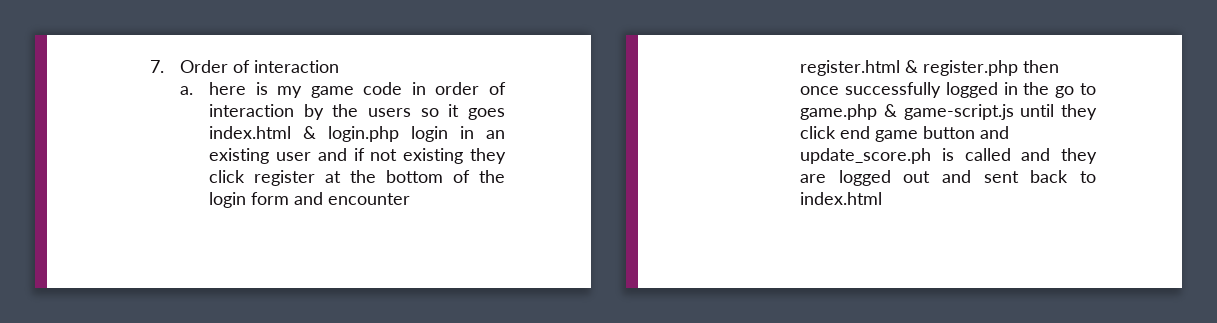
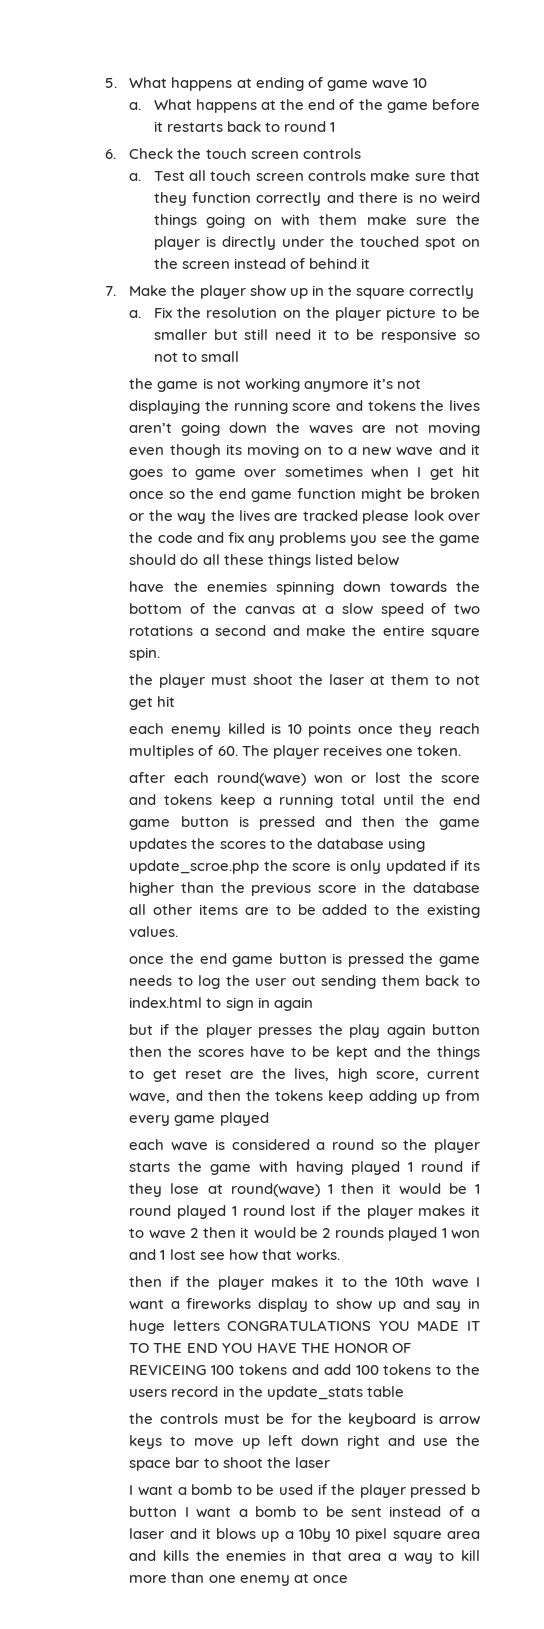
- 7. Order of interaction
- a. here is my game code in order of interaction by the users so it goes index.html & login.php login in an existing user and if not existing they click register at the bottom of the login form and encounter register.html & register.php then once successfully logged in the go to game.php & game-script.js until they click end game button and update_score.ph is called and they are logged out and sent back to index.html
+ 5. What happens at ending of game wave 10
+ a. What happens at the end of the game before it restarts back to round 1
+ 6. Check the touch screen controls
+ a. Test all touch screen controls make sure that they function correctly and there is no weird things going on with them make sure the player is directly under the touched spot on the screen instead of behind it
+ 7. Make the player show up in the square correctly
+ a. Fix the resolution on the player picture to be smaller but still need it to be responsive so not to small
+ the game is not working anymore it’s not displaying the running score and tokens the lives aren’t going down the waves are not moving even though its moving on to a new wave and it goes to game over sometimes when I get hit once so the end game function might be broken or the way the lives are tracked please look over the code and fix any problems you see the game should do all these things listed below
+ have the enemies spinning down towards the bottom of the canvas at a slow speed of two rotations a second and make the entire square spin.
+ the player must shoot the laser at them to not get hit
+ each enemy killed is 10 points once they reach multiples of 60. The player receives one token.
+ after each round(wave) won or lost the score and tokens keep a running total until the end game button is pressed and then the game updates the scores to the database using update_scroe.php the score is only updated if its higher than the previous score in the database all other items are to be added to the existing values.
+ once the end game button is pressed the game needs to log the user out sending them back to index.html to sign in again
+ but if the player presses the play again button then the scores have to be kept and the things to get reset are the lives, high score, current wave, and then the tokens keep adding up from every game played
+ each wave is considered a round so the player starts the game with having played 1 round if they lose at round(wave) 1 then it would be 1 round played 1 round lost if the player makes it to wave 2 then it would be 2 rounds played 1 won and 1 lost see how that works.
+ then if the player makes it to the 10th wave I want a fireworks display to show up and say in huge letters CONGRATULATIONS YOU MADE IT TO THE END YOU HAVE THE HONOR OF REVICEING 100 tokens and add 100 tokens to the users record in the update_stats table
+ the controls must be for the keyboard is arrow keys to move up left down right and use the space bar to shoot the laser
+ I want a bomb to be used if the player pressed b button I want a bomb to be sent instead of a laser and it blows up a 10by 10 pixel square area and kills the enemies in that area a way to kill more than one enemy at once

